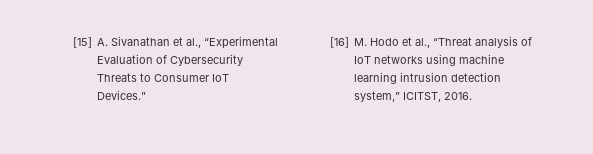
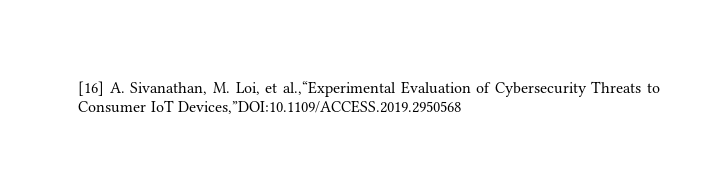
- [15] A. Sivanathan et al., “Experimental Evaluation of Cybersecurity Threats to Consumer IoT Devices.”
- [16] M. Hodo et al., “Threat analysis of IoT networks using machine learning intrusion detection system,” ICITST, 2016.
+ [16] A. Sivanathan, M. Loi, et al.,“Experimental Evaluation of Cybersecurity Threats to Consumer IoT Devices,”DOI:10.1109/ACCESS.2019.2950568

